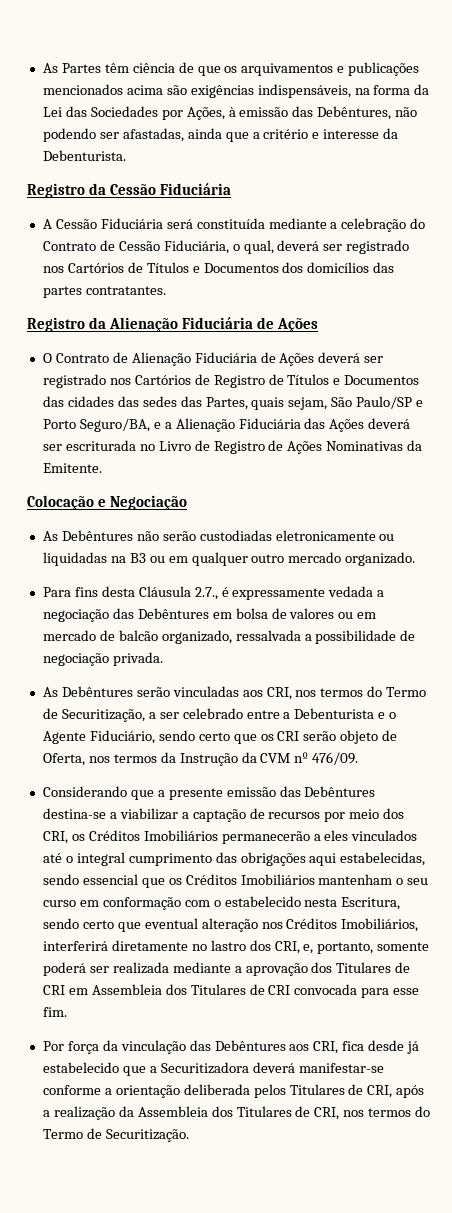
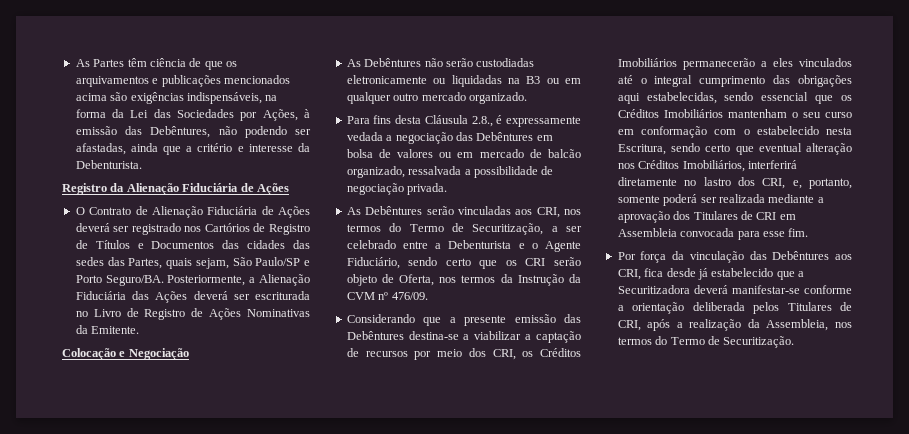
- Registro da Cessão Fiduciária
- A Cessão Fiduciária será constituída mediante a celebração do Contrato de Cessão Fiduciária, o qual, deverá ser registrado nos Cartórios de Títulos e Documentos dos domicílios das partes contratantes.
- O Contrato de Alienação Fiduciária de Ações deverá ser registrado nos Cartórios de Registro de Títulos e Documentos das cidades das sedes das Partes, quais sejam, São Paulo/SP e Porto Seguro/BA, e a Alienação Fiduciária das Ações deverá ser escriturada no Livro de Registro de Ações Nominativas da Emitente.
+ O Contrato de Alienação Fiduciária de Ações deverá ser registrado nos Cartórios de Registro de Títulos e Documentos das cidades das sedes das Partes, quais sejam, São Paulo/SP e Porto Seguro/BA. Posteriormente, a Alienação Fiduciária das Ações deverá ser escriturada no Livro de Registro de Ações Nominativas da Emitente.
- Para fins desta Cláusula 2.7., é expressamente vedada a negociação das Debêntures em bolsa de valores ou em mercado de balcão organizado, ressalvada a possibilidade de negociação privada.
+ Para fins desta Cláusula 2.8., é expressamente vedada a negociação das Debêntures em bolsa de valores ou em mercado de balcão organizado, ressalvada a possibilidade de negociação privada.
- Considerando que a presente emissão das Debêntures destina-se a viabilizar a captação de recursos por meio dos CRI, os Créditos Imobiliários permanecerão a eles vinculados até o integral cumprimento das obrigações aqui estabelecidas, sendo essencial que os Créditos Imobiliários mantenham o seu curso em conformação com o estabelecido nesta Escritura, sendo certo que eventual alteração nos Créditos Imobiliários, interferirá diretamente no lastro dos CRI, e, portanto, somente poderá ser realizada mediante a aprovação dos Titulares de CRI em Assembleia dos Titulares de CRI convocada para esse fim.
+ Considerando que a presente emissão das Debêntures destina-se a viabilizar a captação de recursos por meio dos CRI, os Créditos Imobiliários permanecerão a eles vinculados até o integral cumprimento das obrigações aqui estabelecidas, sendo essencial que os Créditos Imobiliários mantenham o seu curso em conformação com o estabelecido nesta Escritura, sendo certo que eventual alteração nos Créditos Imobiliários, interferirá diretamente no lastro dos CRI, e, portanto, somente poderá ser realizada mediante a aprovação dos Titulares de CRI em Assembleia convocada para esse fim.
- Por força da vinculação das Debêntures aos CRI, fica desde já estabelecido que a Securitizadora deverá manifestar-se conforme a orientação deliberada pelos Titulares de CRI, após a realização da Assembleia dos Titulares de CRI, nos termos do Termo de Securitização.
+ Por força da vinculação das Debêntures aos CRI, fica desde já estabelecido que a Securitizadora deverá manifestar-se conforme a orientação deliberada pelos Titulares de CRI, após a realização da Assembleia, nos termos do Termo de Securitização.

